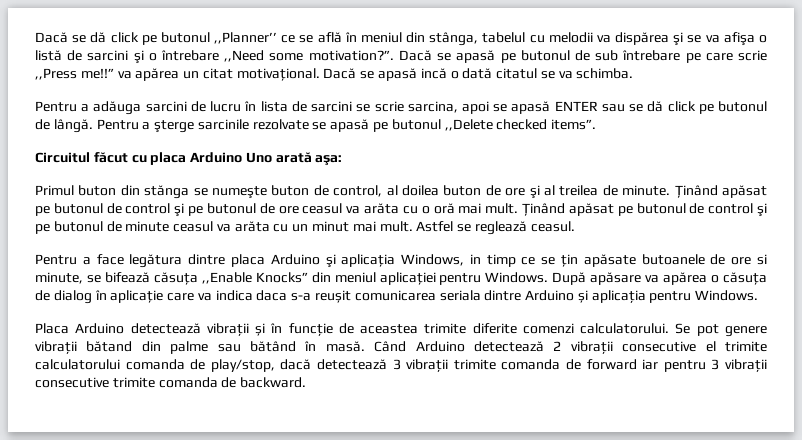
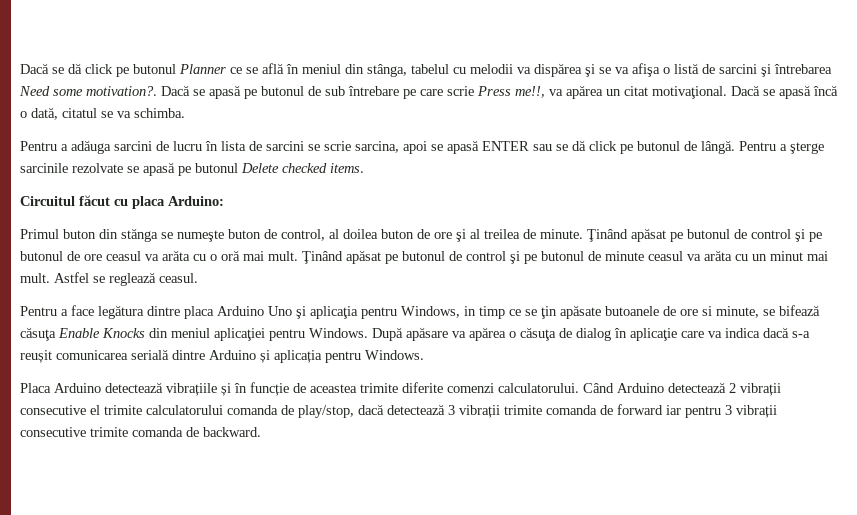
- Dacă se dă click pe butonul ,,Planner’’ ce se află în meniul din stânga, tabelul cu melodii va dispărea şi se va afişa o listă de sarcini şi o întrebare ,,Need some motivation?”.
+ Dacă se dă click pe butonul Planner ce se află în meniul din stânga, tabelul cu melodii va dispărea şi se va afişa o listă de sarcini şi întrebarea Need some motivation?.
- Dacă se apasă pe butonul de sub întrebare pe care scrie ,,Press me!!” va apărea un citat motivaţional.
+ Dacă se apasă pe butonul de sub întrebare pe care scrie Press me!!, va apărea un citat motivaţional.
- Dacă se apasă incă o dată citatul se va schimba.
+ Dacă se apasă încă o dată, citatul se va schimba.
- Pentru a şterge sarcinile rezolvate se apasă pe butonul ,,Delete checked items”.
+ Pentru a şterge sarcinile rezolvate se apasă pe butonul Delete checked items.
- Circuitul făcut cu placa Arduino Uno arată aşa:
+ Circuitul făcut cu placa Arduino:
- Pentru a face legătura dintre placa Arduino şi aplicaţia Windows, in timp ce se ţin apăsate butoanele de ore si minute, se bifează căsuţa ,,Enable Knocks” din meniul aplicaţiei pentru Windows.
+ Pentru a face legătura dintre placa Arduino Uno şi aplicaţia pentru Windows, in timp ce se ţin apăsate butoanele de ore si minute, se bifează căsuţa Enable Knocks din meniul aplicaţiei pentru Windows.
- După apăsare va apărea o căsuţa de dialog în aplicaţie care va indica daca s-a reușit comunicarea seriala dintre Arduino și aplicația pentru Windows.
+ După apăsare va apărea o căsuţa de dialog în aplicaţie care va indica dacă s-a reușit comunicarea serială dintre Arduino și aplicația pentru Windows.
- Placa Arduino detectează vibrații și în funcție de aceastea trimite diferite comenzi calculatorului.
+ Placa Arduino detectează vibrațiile și în funcție de aceastea trimite diferite comenzi calculatorului.
- Se pot genere vibrații bătand din palme sau bătând în masă.

